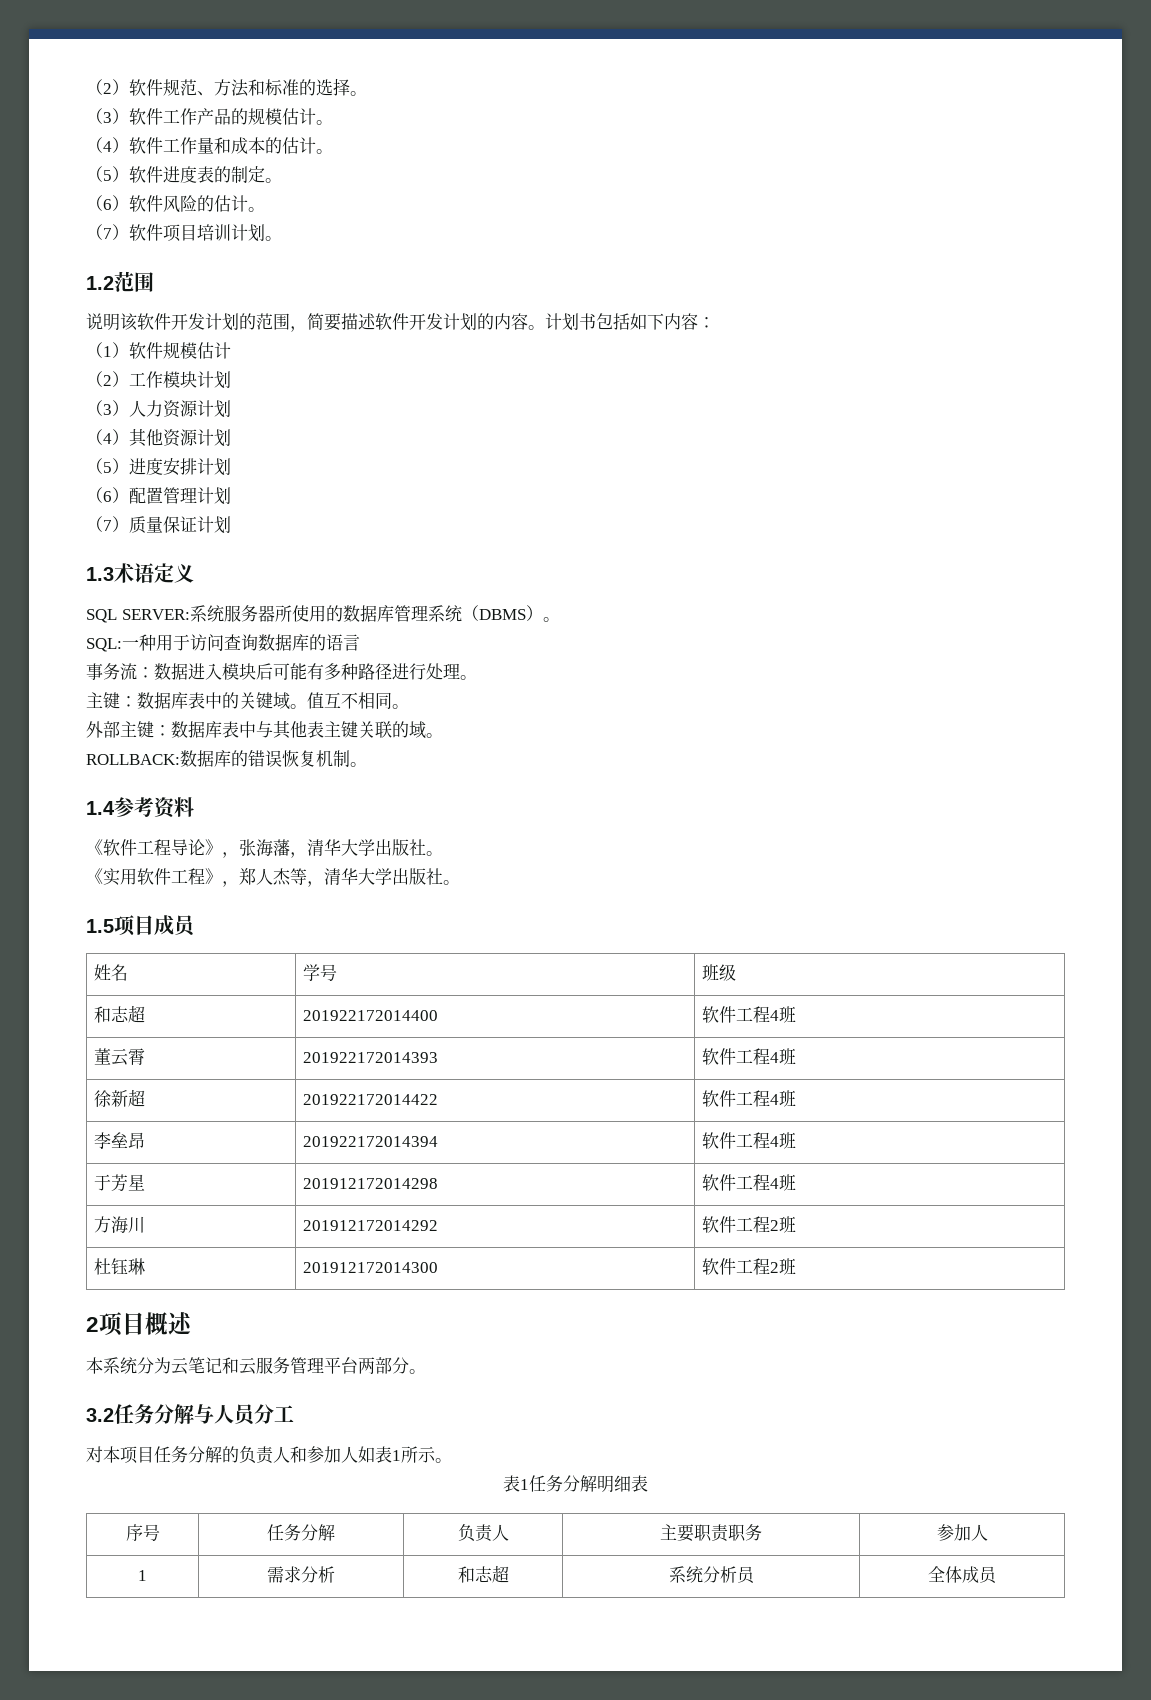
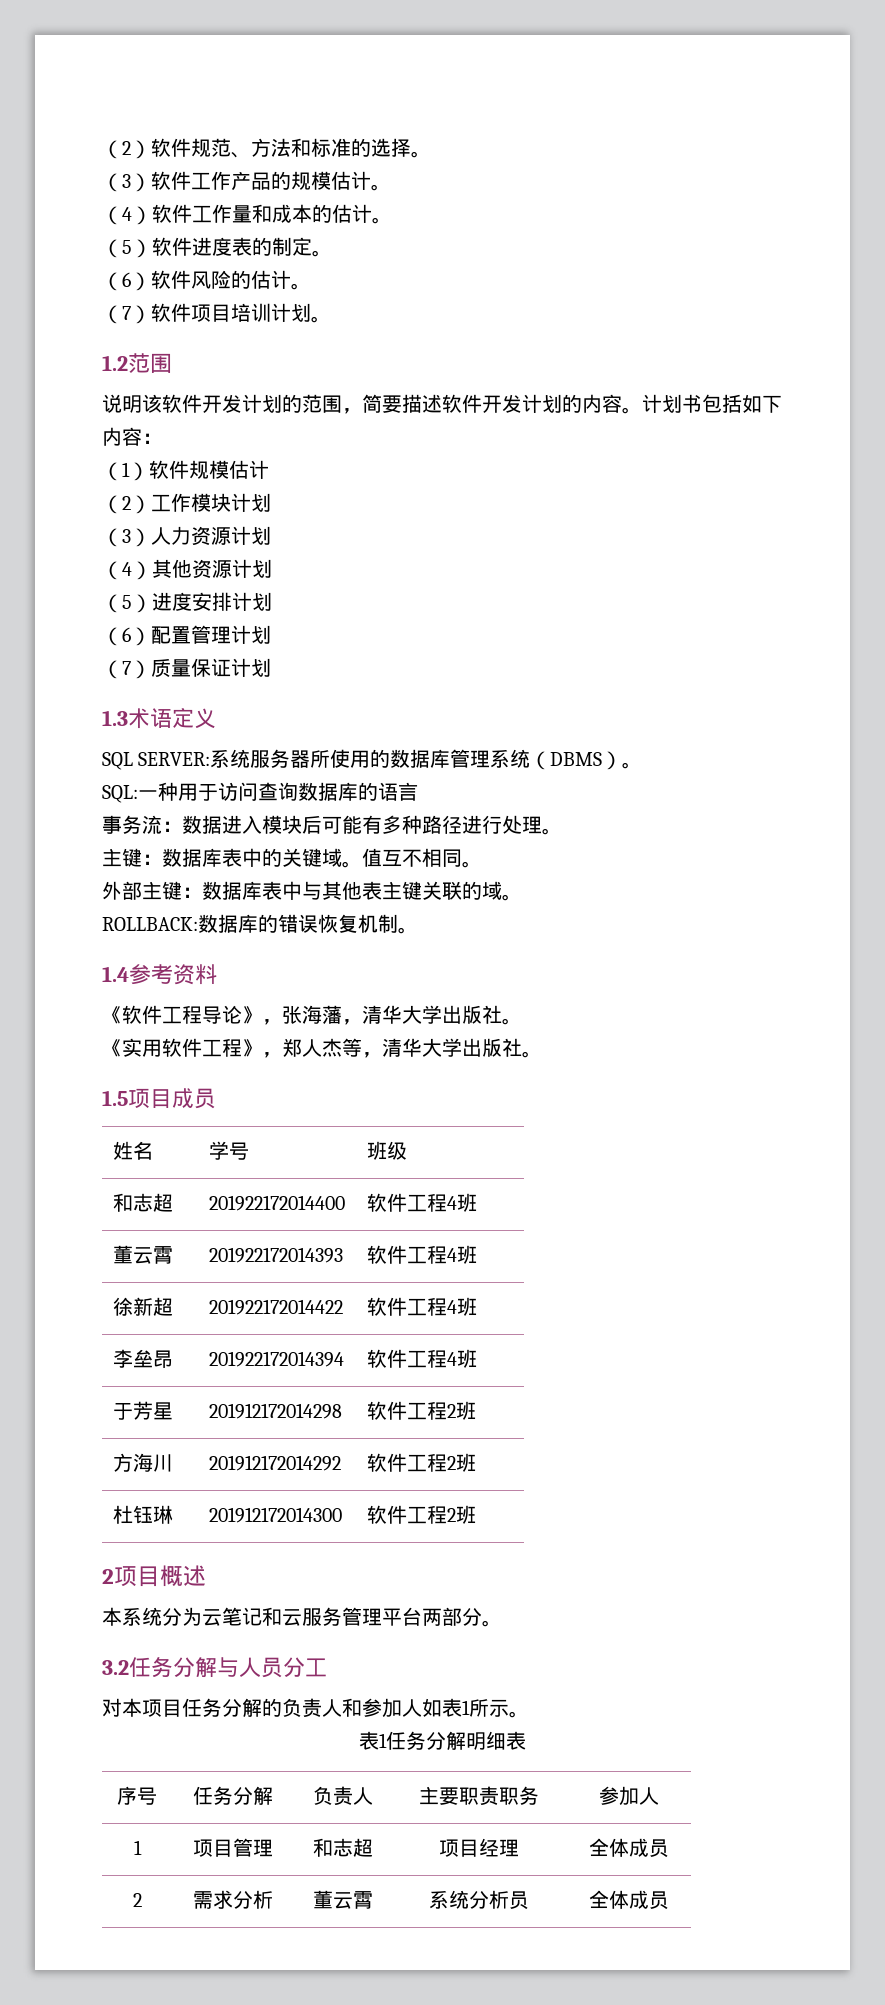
- 于芳星 | 201912172014298 | 软件工程4班
+ 于芳星 | 201912172014298 | 软件工程2班
- 1 | 需求分析 | 和志超 | 系统分析员 | 全体成员
+ 1 | 项目管理 | 和志超 | 项目经理 | 全体成员
+ 2 | 需求分析 | 董云霄 | 系统分析员 | 全体成员

